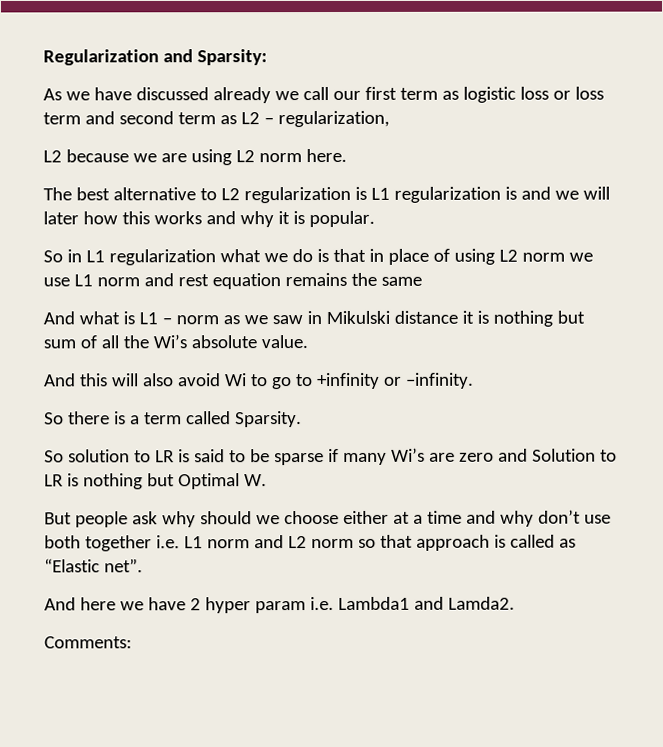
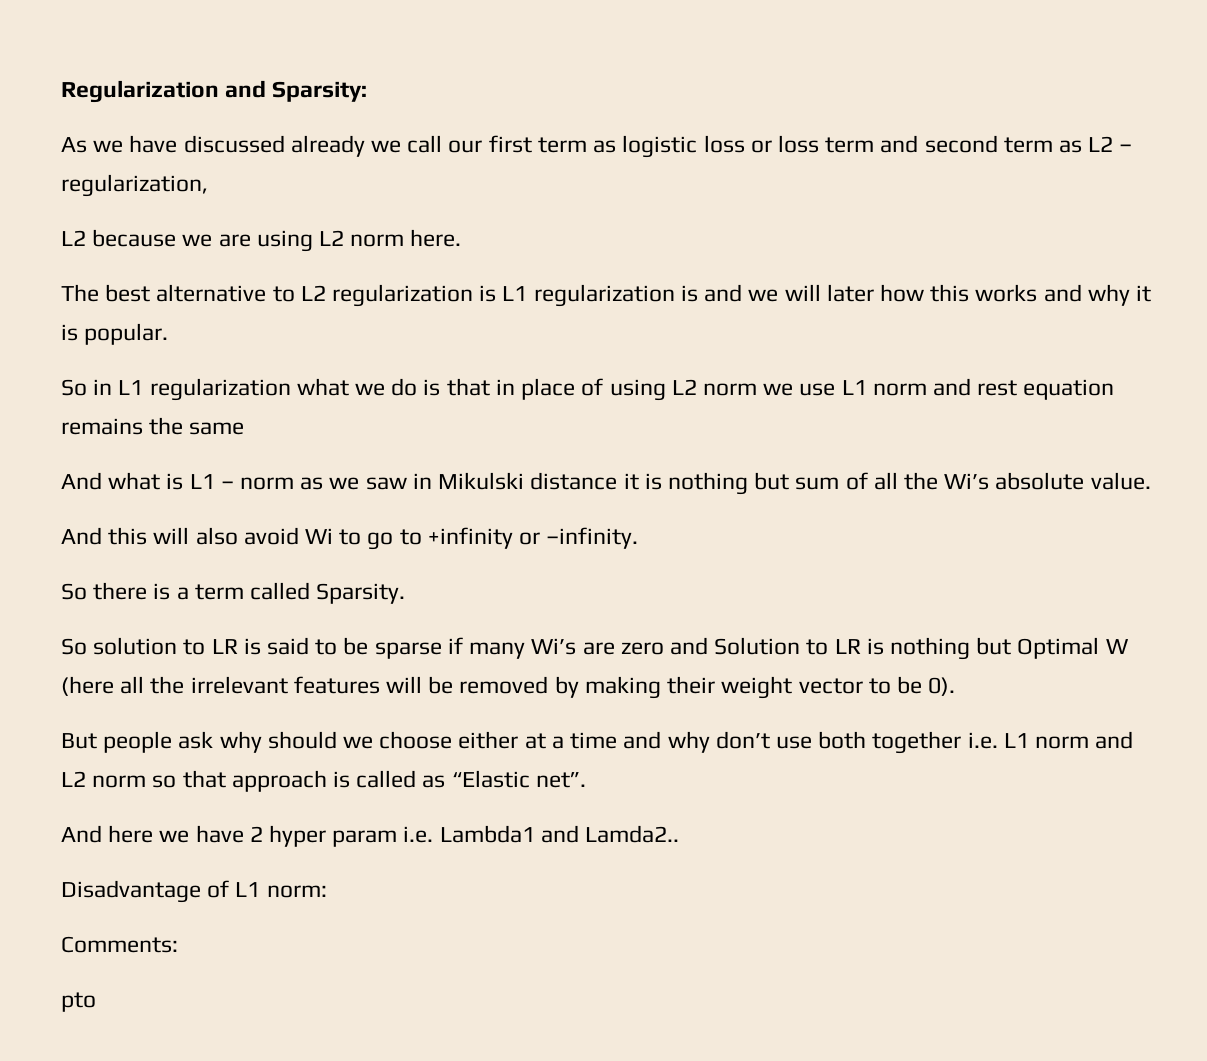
- So solution to LR is said to be sparse if many Wi’s are zero and Solution to LR is nothing but Optimal W.
+ So solution to LR is said to be sparse if many Wi’s are zero and Solution to LR is nothing but Optimal W (here all the irrelevant features will be removed by making their weight vector to be 0).
- And here we have 2 hyper param i.e. Lambda1 and Lamda2.
+ And here we have 2 hyper param i.e. Lambda1 and Lamda2..
+ Disadvantage of L1 norm:
+ pto

